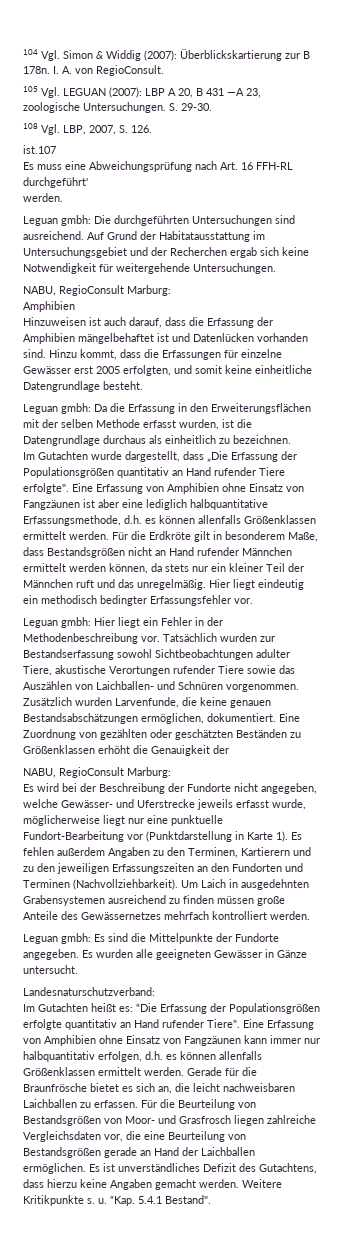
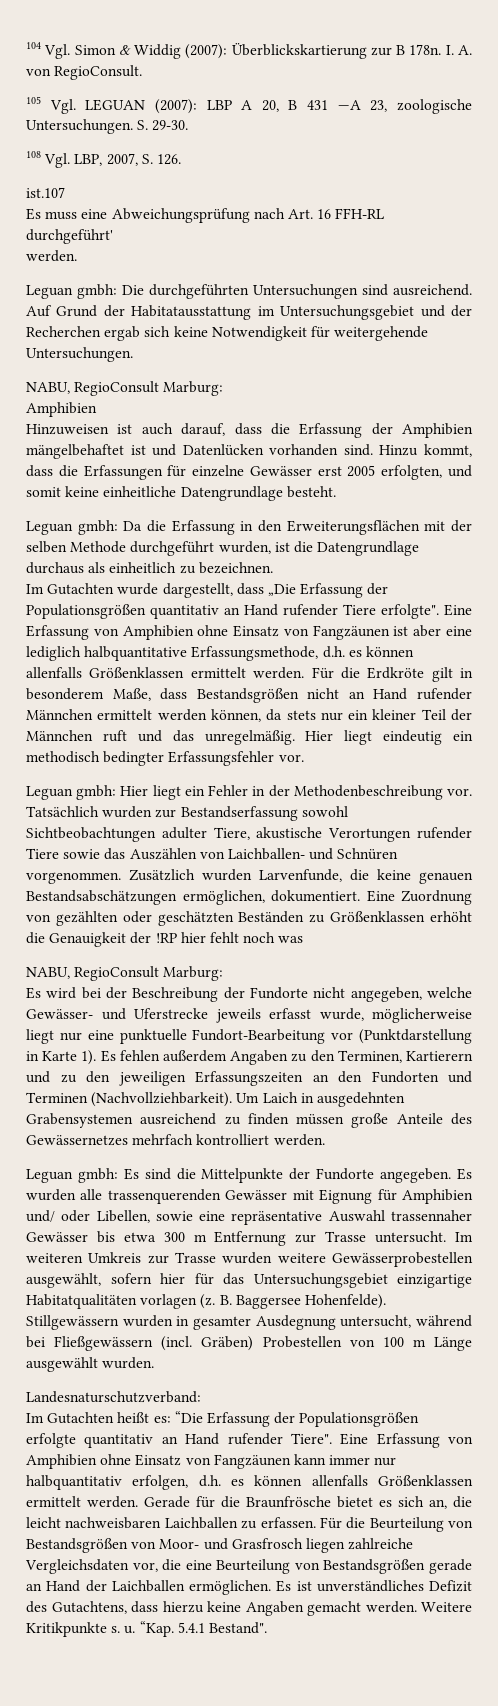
- Leguan gmbh: Da die Erfassung in den Erweiterungsflächen mit der selben Methode erfasst wurden, ist die Datengrundlage durchaus als einheitlich zu bezeichnen.
+ Leguan gmbh: Da die Erfassung in den Erweiterungsflächen mit der selben Methode durchgeführt wurden, ist die Datengrundlage durchaus als einheitlich zu bezeichnen.
- Eine Zuordnung von gezählten oder geschätzten Beständen zu Größenklassen erhöht die Genauigkeit der
+ Eine Zuordnung von gezählten oder geschätzten Beständen zu Größenklassen erhöht die Genauigkeit der !RP hier fehlt noch was
- Es wurden alle geeigneten Gewässer in Gänze untersucht.
+ Es wurden alle trassenquerenden Gewässer mit Eignung für Amphibien und/ oder Libellen, sowie eine repräsentative Auswahl trassennaher Gewässer bis etwa 300 m Entfernung zur Trasse untersucht. Im weiteren Umkreis zur Trasse wurden weitere Gewässerprobestellen ausgewählt, sofern hier für das Untersuchungsgebiet einzigartige Habitatqualitäten vorlagen (z. B. Baggersee Hohenfelde). Stillgewässern wurden in gesamter Ausdegnung untersucht, während bei Fließgewässern (incl. Gräben) Probestellen von 100 m Länge ausgewählt wurden.

